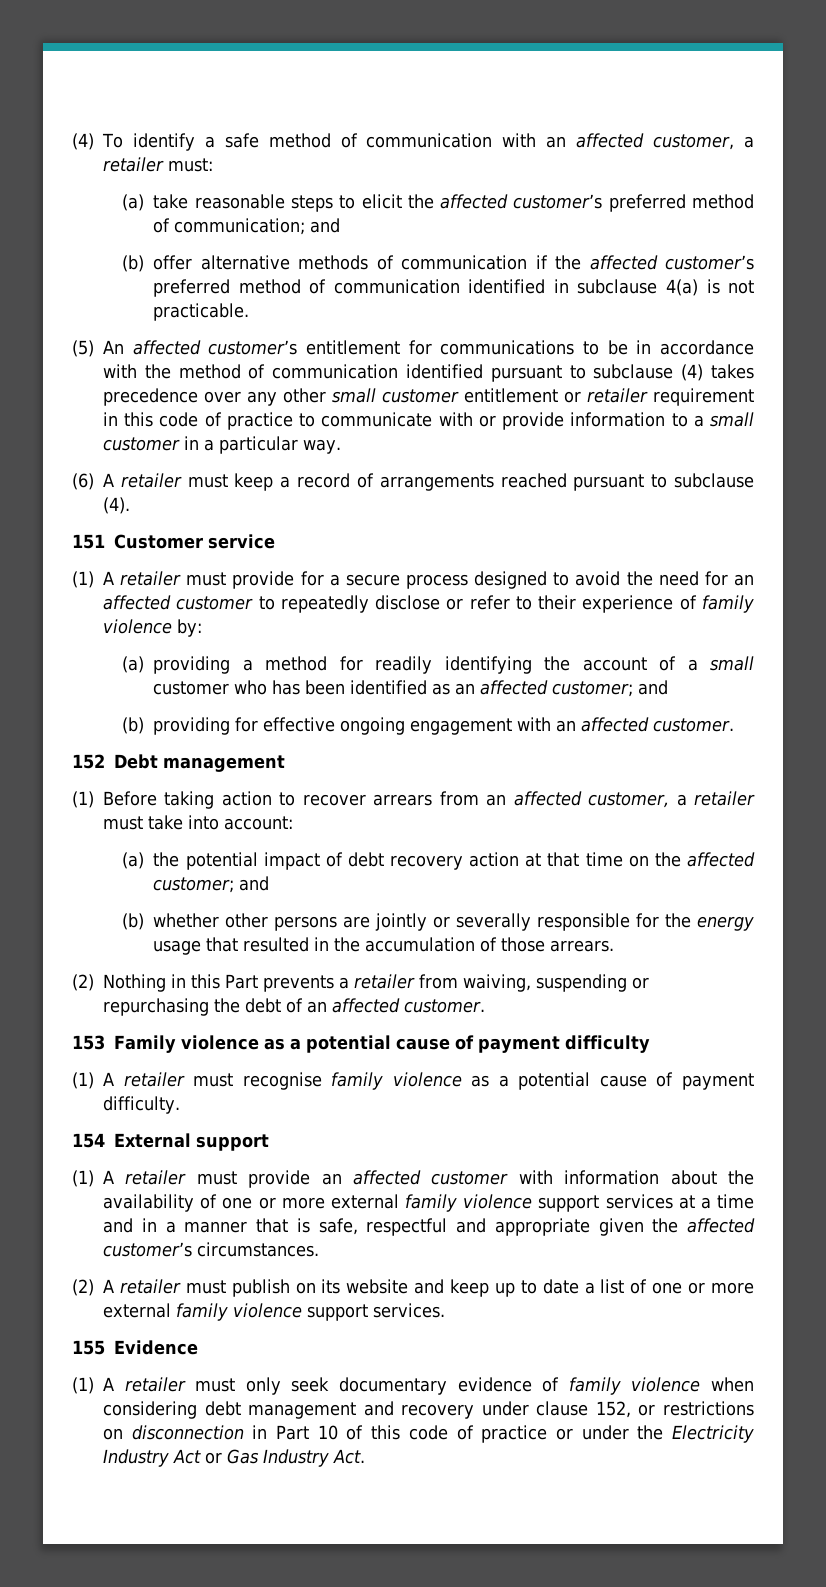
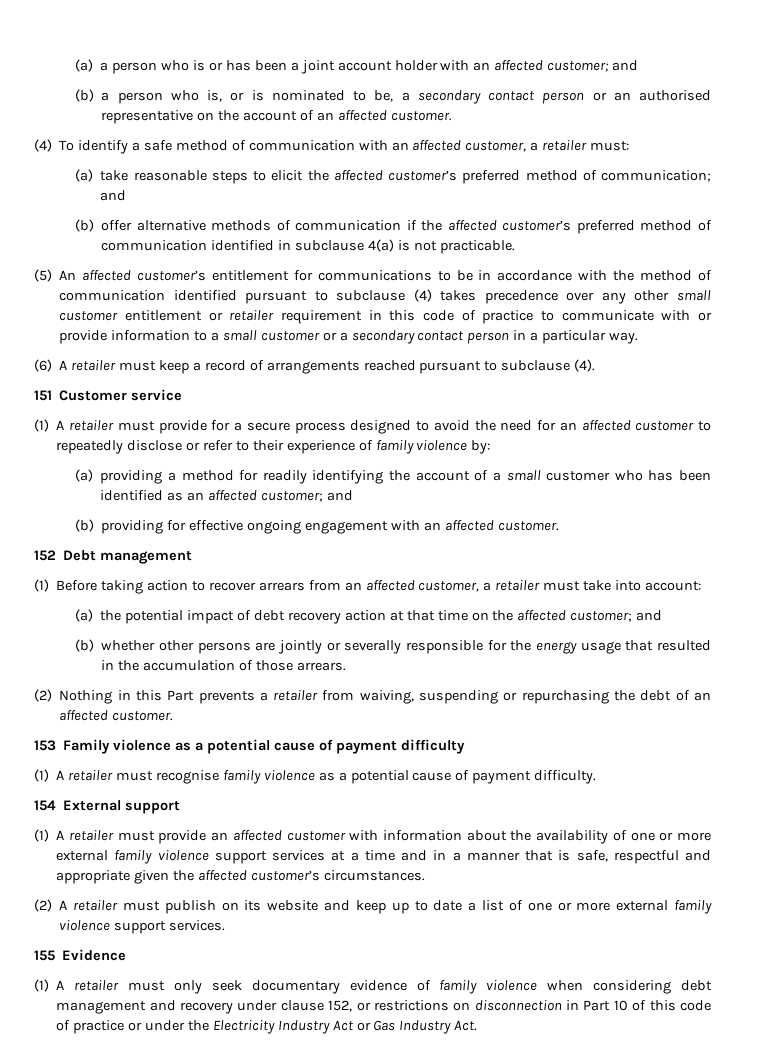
+ (a) a person who is or has been a joint account holder with an affected customer; and
+ (b) a person who is, or is nominated to be, a secondary contact person or an authorised representative on the account of an affected customer.
- (5) An affected customer’s entitlement for communications to be in accordance with the method of communication identified pursuant to subclause (4) takes precedence over any other small customer entitlement or retailer requirement in this code of practice to communicate with or provide information to a small customer in a particular way.
+ (5) An affected customer’s entitlement for communications to be in accordance with the method of communication identified pursuant to subclause (4) takes precedence over any other small customer entitlement or retailer requirement in this code of practice to communicate with or provide information to a small customer or a secondary contact person in a particular way.

